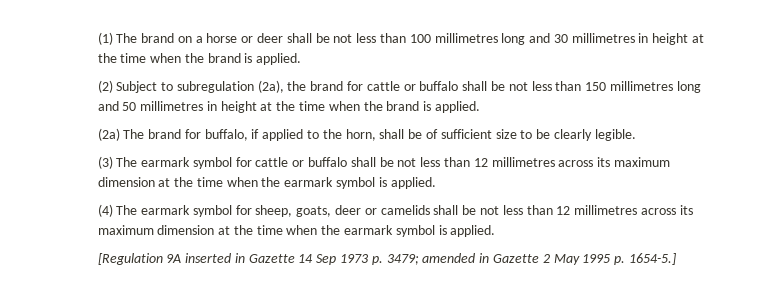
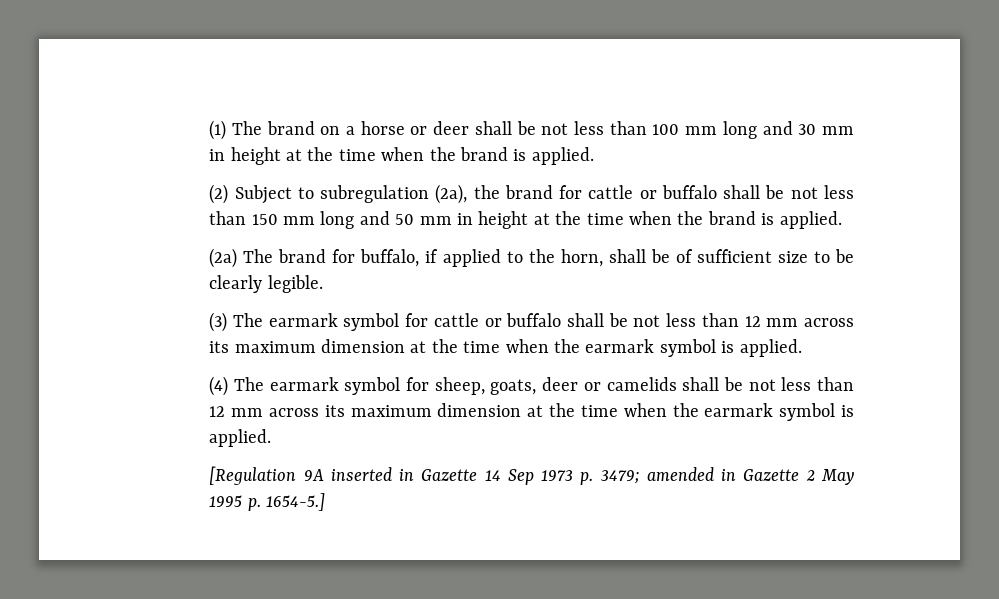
- (1) The brand on a horse or deer shall be not less than 100 millimetres long and 30 millimetres in height at the time when the brand is applied.
+ (1) The brand on a horse or deer shall be not less than 100 mm long and 30 mm in height at the time when the brand is applied.
- (2) Subject to subregulation (2a), the brand for cattle or buffalo shall be not less than 150 millimetres long and 50 millimetres in height at the time when the brand is applied.
+ (2) Subject to subregulation (2a), the brand for cattle or buffalo shall be not less than 150 mm long and 50 mm in height at the time when the brand is applied.
- (3) The earmark symbol for cattle or buffalo shall be not less than 12 millimetres across its maximum dimension at the time when the earmark symbol is applied.
+ (3) The earmark symbol for cattle or buffalo shall be not less than 12 mm across its maximum dimension at the time when the earmark symbol is applied.
- (4) The earmark symbol for sheep, goats, deer or camelids shall be not less than 12 millimetres across its maximum dimension at the time when the earmark symbol is applied.
+ (4) The earmark symbol for sheep, goats, deer or camelids shall be not less than 12 mm across its maximum dimension at the time when the earmark symbol is applied.

